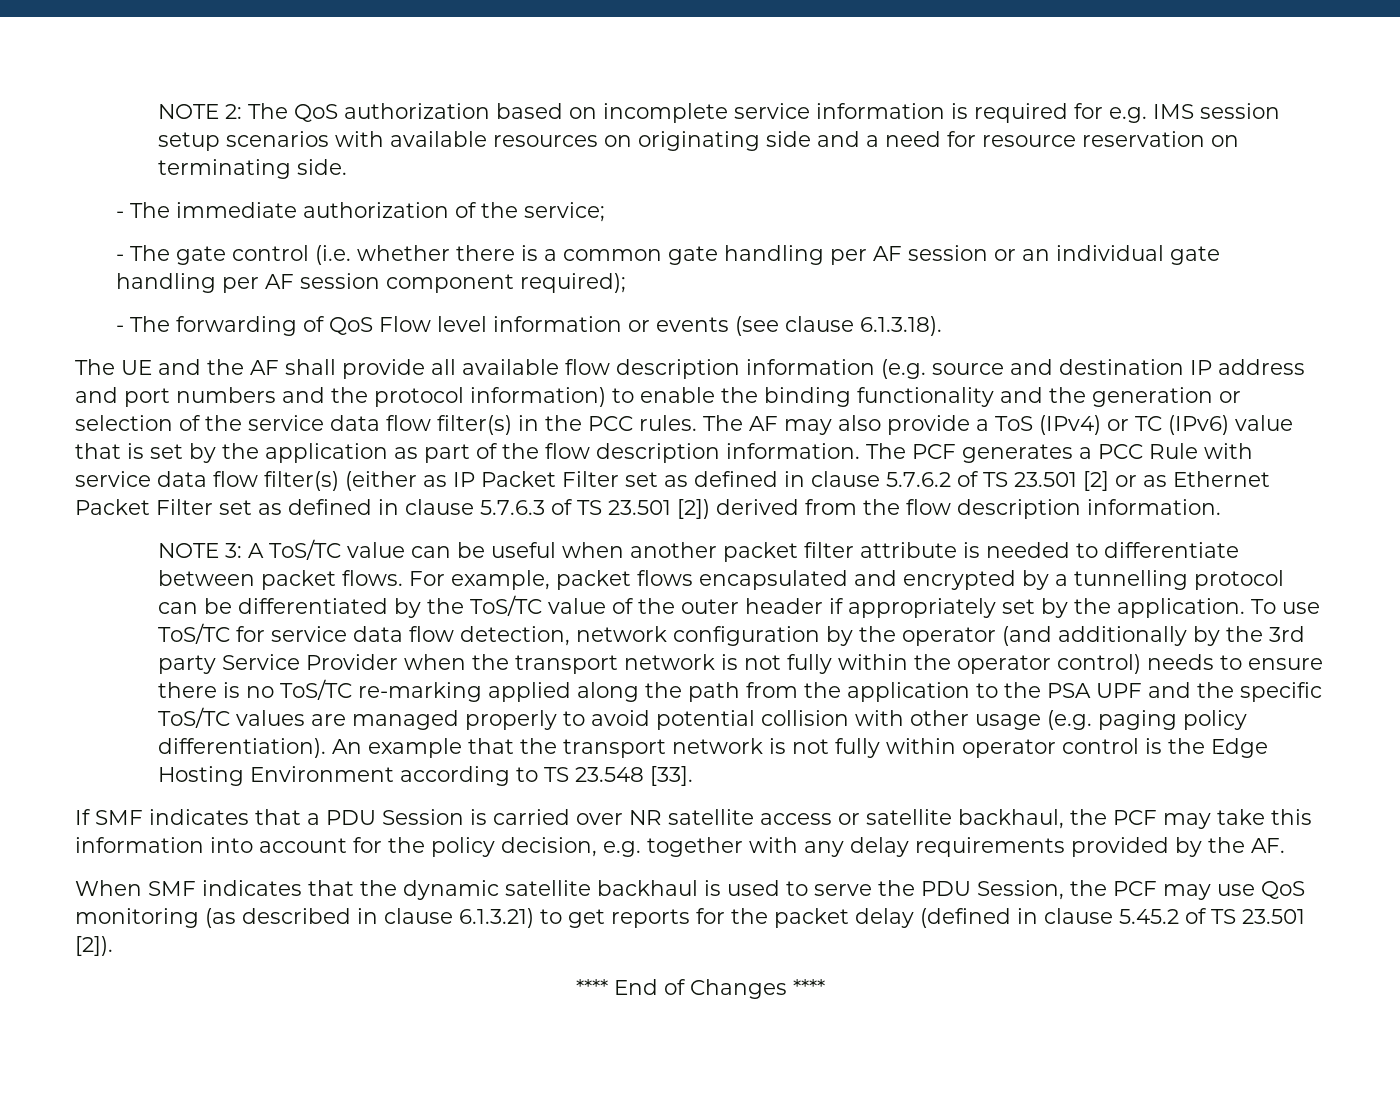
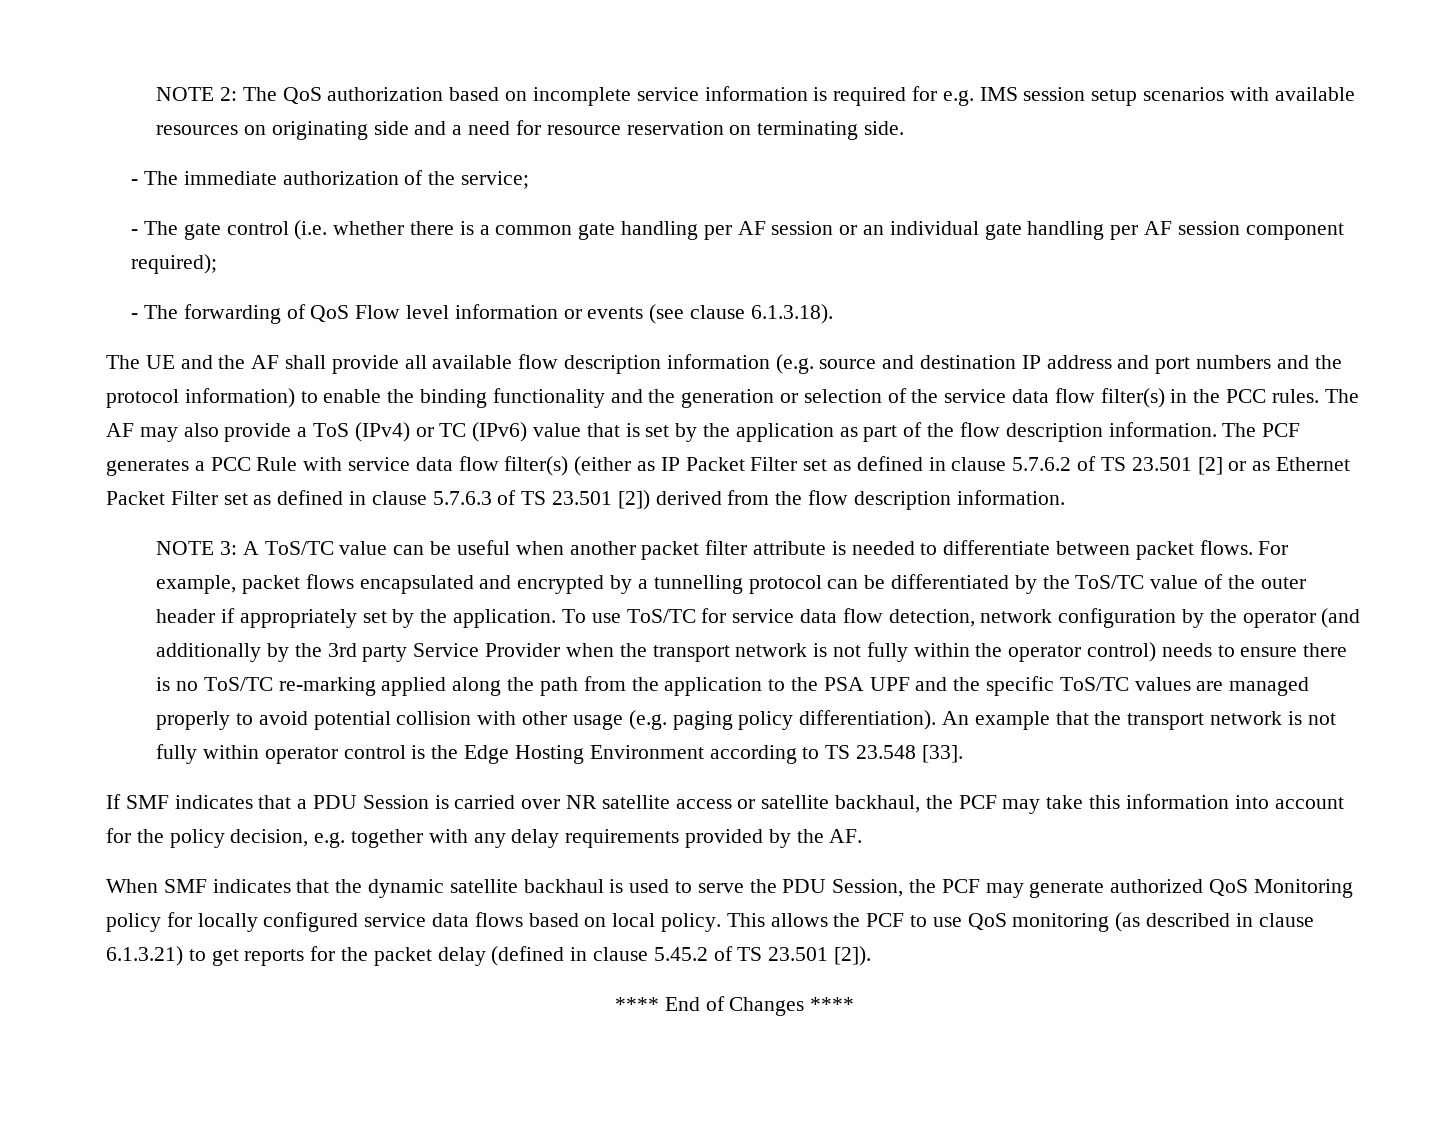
- When SMF indicates that the dynamic satellite backhaul is used to serve the PDU Session, the PCF may use QoS monitoring (as described in clause 6.1.3.21) to get reports for the packet delay (defined in clause 5.45.2 of TS 23.501 [2]).
+ When SMF indicates that the dynamic satellite backhaul is used to serve the PDU Session, the PCF may generate authorized QoS Monitoring policy for locally configured service data flows based on local policy. This allows the PCF to use QoS monitoring (as described in clause 6.1.3.21) to get reports for the packet delay (defined in clause 5.45.2 of TS 23.501 [2]).

